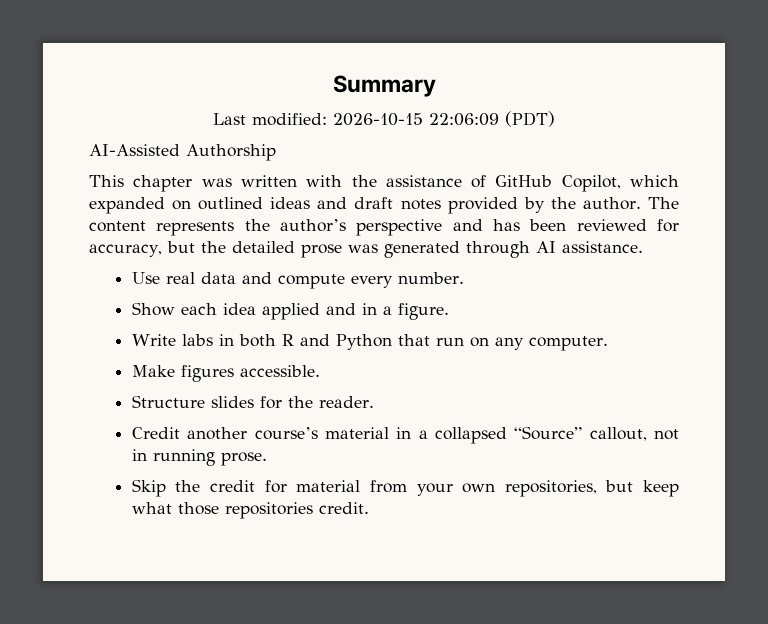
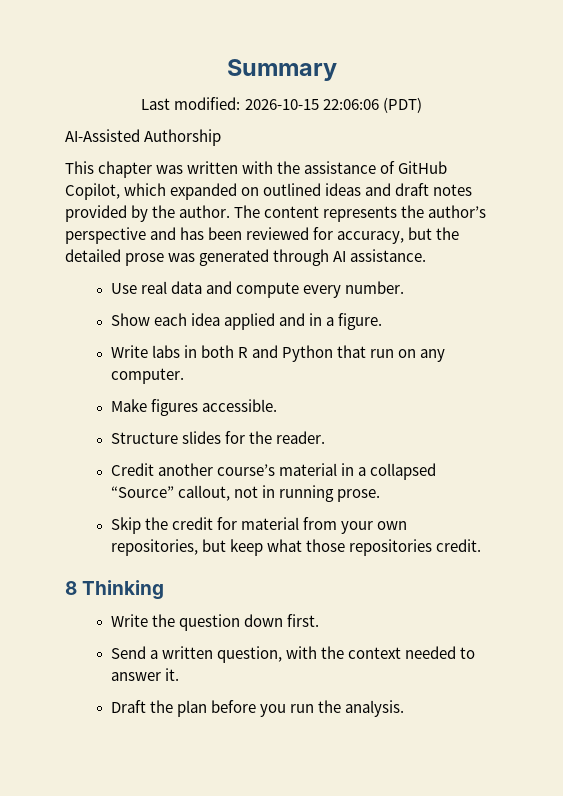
- Last modified: 2026-10-15 22:06:09 (PDT)
+ Last modified: 2026-10-15 22:06:06 (PDT)
+ 8 Thinking
+ Write the question down first.
+ Send a written question, with the context needed to answer it.
+ Draft the plan before you run the analysis.

